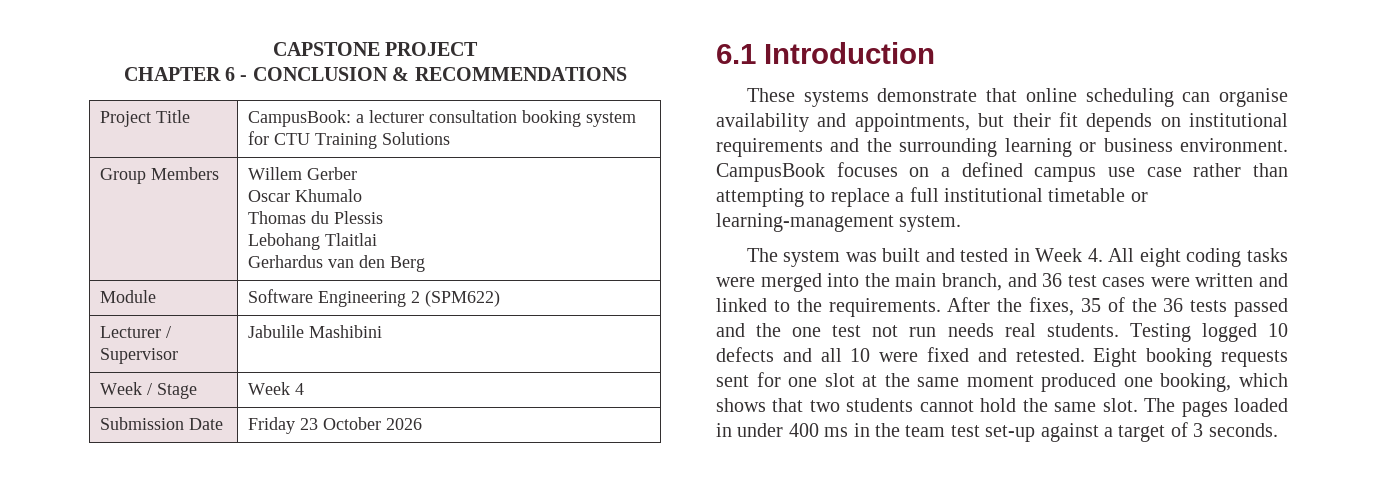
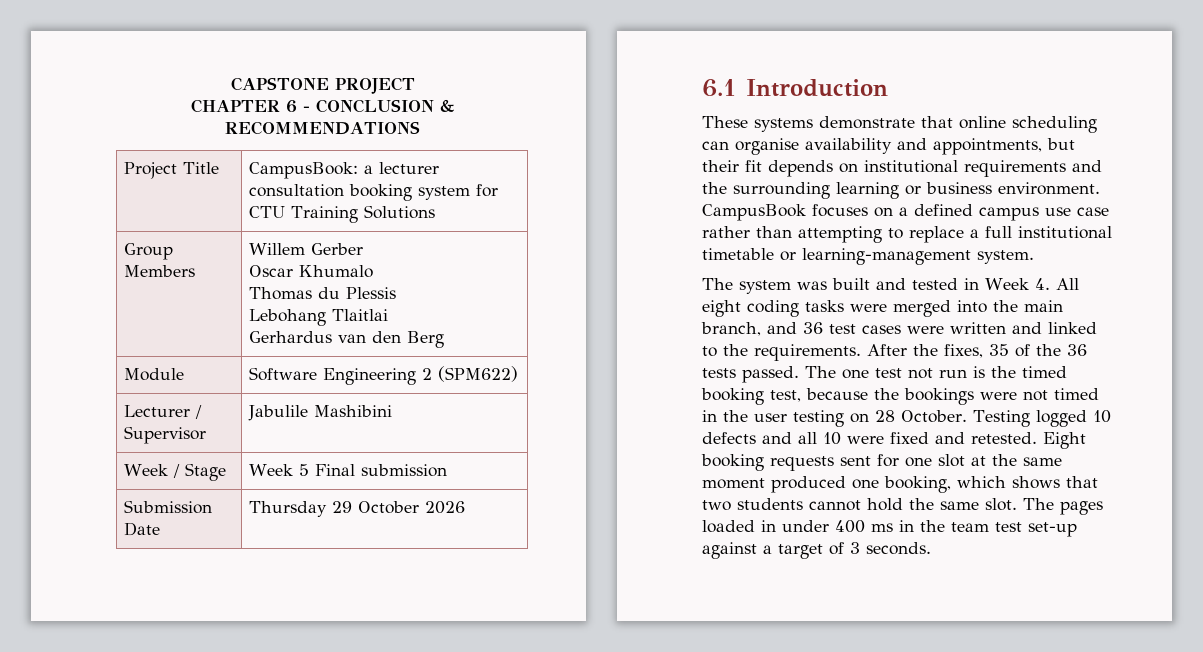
- Week / Stage | Week 4
+ Week / Stage | Week 5 Final submission
- Submission Date | Friday 23 October 2026
+ Submission Date | Thursday 29 October 2026
- After the fixes, 35 of the 36 tests passed and the one test not run needs real students.
+ After the fixes, 35 of the 36 tests passed. The one test not run is the timed booking test, because the bookings were not timed in the user testing on 28 October.

